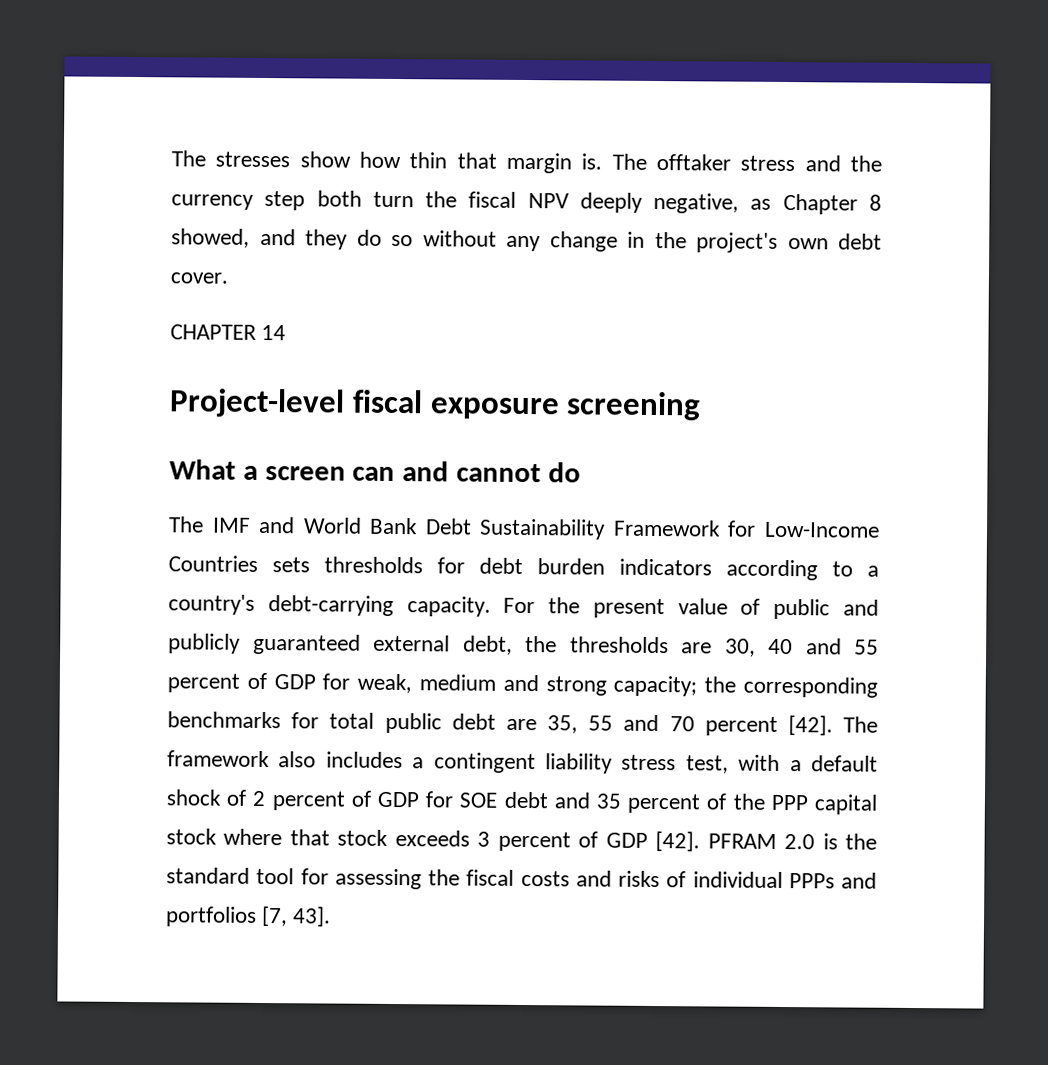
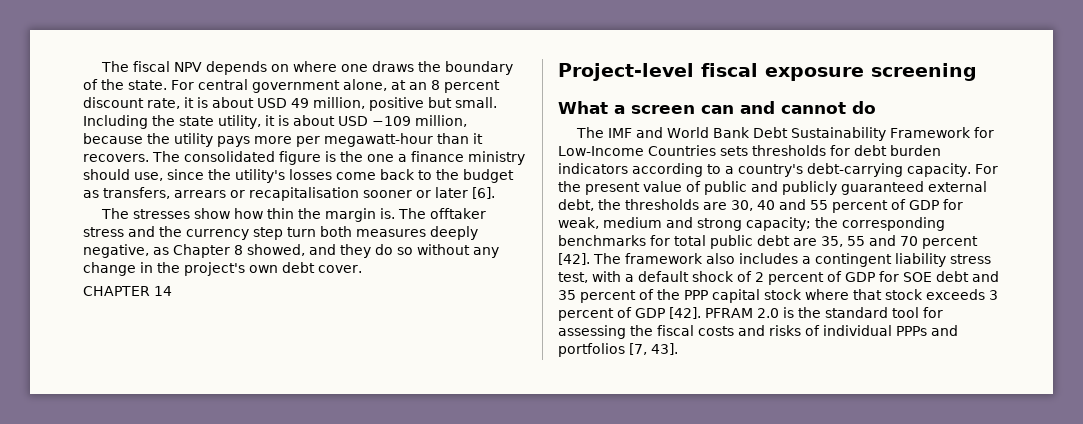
- The stresses show how thin that margin is.
+ The fiscal NPV depends on where one draws the boundary of the state. For central government alone, at an 8 percent discount rate, it is about USD 49 million, positive but small. Including the state utility, it is about USD −109 million, because the utility pays more per megawatt-hour than it recovers. The consolidated figure is the one a finance ministry should use, since the utility's losses come back to the budget as transfers, arrears or recapitalisation sooner or later [6].
+ The stresses show how thin the margin is.
- The offtaker stress and the currency step both turn the fiscal NPV deeply negative, as Chapter 8 showed, and they do so without any change in the project's own debt cover.
+ The offtaker stress and the currency step turn both measures deeply negative, as Chapter 8 showed, and they do so without any change in the project's own debt cover.

